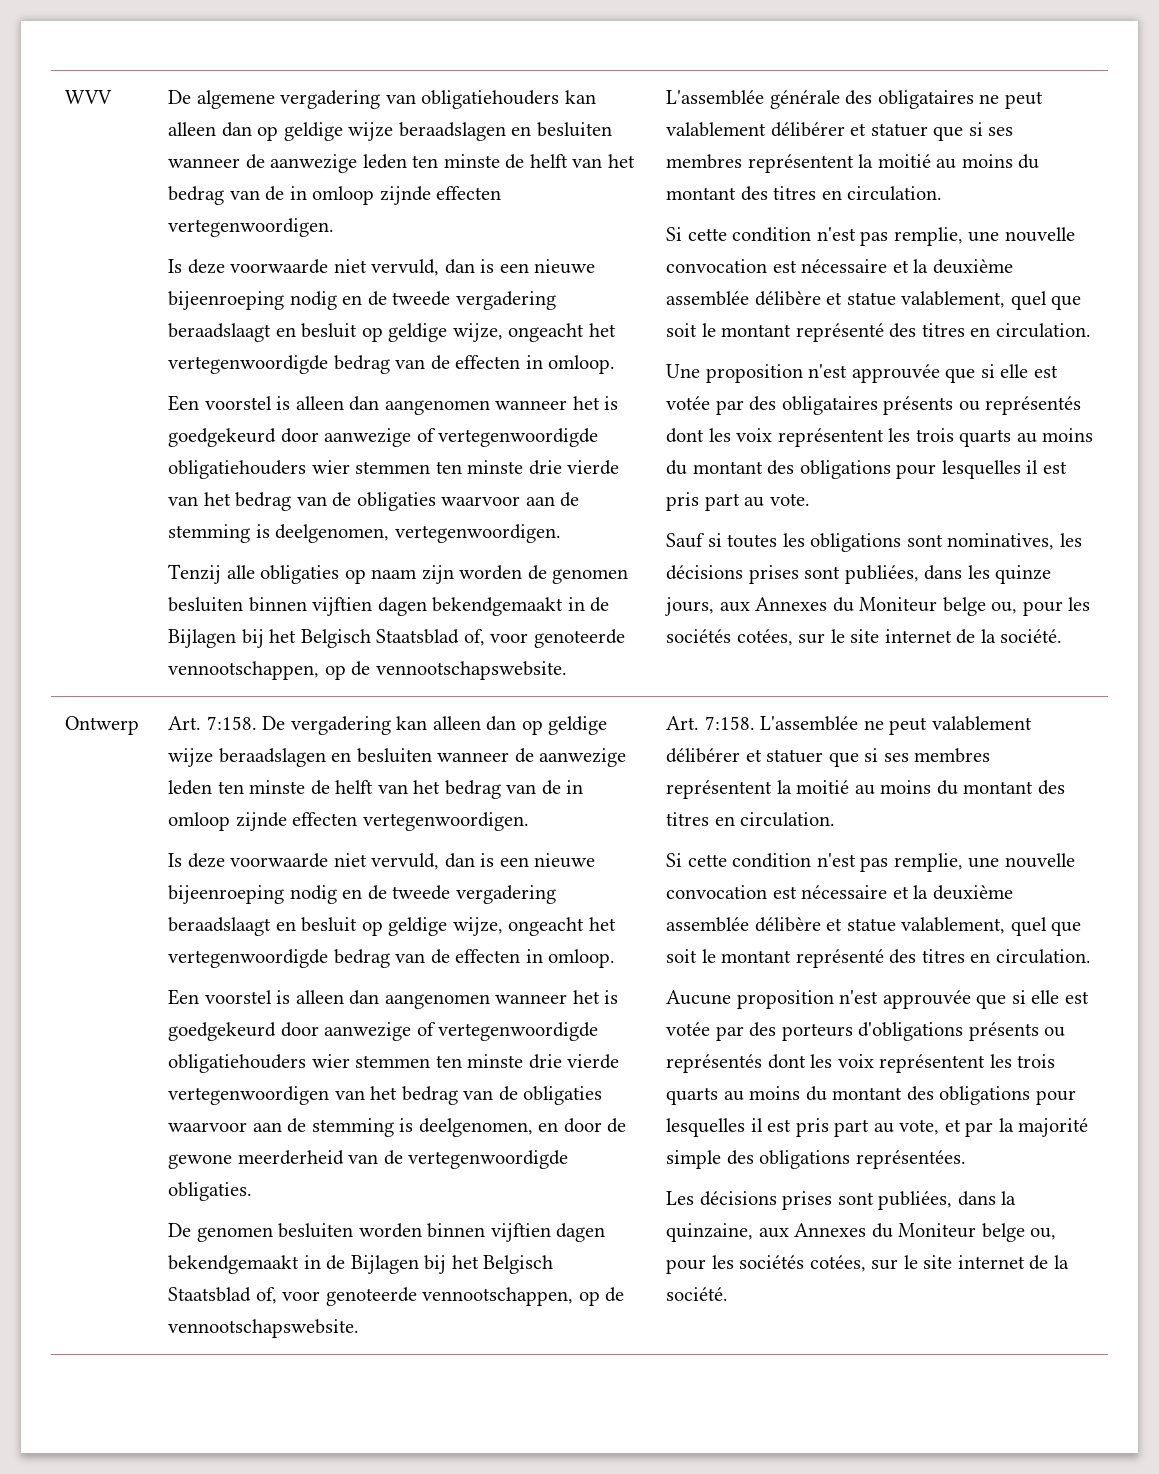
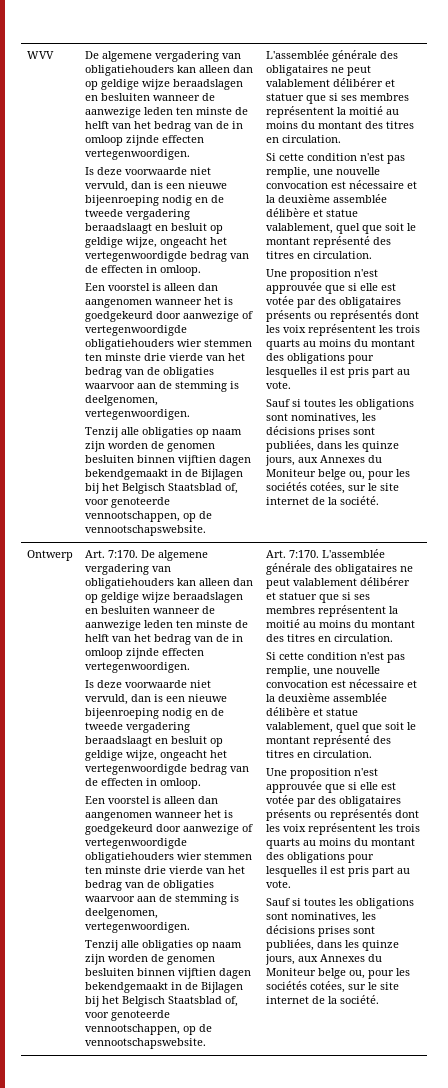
- Art. 7:158. De vergadering kan alleen dan op geldige wijze beraadslagen en besluiten wanneer de aanwezige leden ten minste de helft van het bedrag van de in omloop zijnde effecten vertegenwoordigen.
+ Art. 7:170. De algemene vergadering van obligatiehouders kan alleen dan op geldige wijze beraadslagen en besluiten wanneer de aanwezige leden ten minste de helft van het bedrag van de in omloop zijnde effecten vertegenwoordigen.
  Is deze voorwaarde niet vervuld, dan is een nieuwe bijeenroeping nodig en de tweede vergadering beraadslaagt en besluit op geldige wijze, ongeacht het vertegenwoordigde bedrag van de effecten in omloop.
- Een voorstel is alleen dan aangenomen wanneer het is goedgekeurd door aanwezige of vertegenwoordigde obligatiehouders wier stemmen ten minste drie vierde vertegenwoordigen van het bedrag van de obligaties waarvoor aan de stemming is deelgenomen, en door de gewone meerderheid van de vertegenwoordigde obligaties.
- De genomen besluiten worden binnen vijftien dagen bekendgemaakt in de Bijlagen bij het Belgisch Staatsblad of, voor genoteerde vennootschappen, op de vennootschapswebsite.
+ Een voorstel is alleen dan aangenomen wanneer het is goedgekeurd door aanwezige of vertegenwoordigde obligatiehouders wier stemmen ten minste drie vierde van het bedrag van de obligaties waarvoor aan de stemming is deelgenomen, vertegenwoordigen.
+ Tenzij alle obligaties op naam zijn worden de genomen besluiten binnen vijftien dagen bekendgemaakt in de Bijlagen bij het Belgisch Staatsblad of, voor genoteerde vennootschappen, op de vennootschapswebsite.
- Art. 7:158. L'assemblée ne peut valablement délibérer et statuer que si ses membres représentent la moitié au moins du montant des titres en circulation.
+ Art. 7:170. L'assemblée générale des obligataires ne peut valablement délibérer et statuer que si ses membres représentent la moitié au moins du montant des titres en circulation.
  Si cette condition n'est pas remplie, une nouvelle convocation est nécessaire et la deuxième assemblée délibère et statue valablement, quel que soit le montant représenté des titres en circulation.
- Aucune proposition n'est approuvée que si elle est votée par des porteurs d'obligations présents ou représentés dont les voix représentent les trois quarts au moins du montant des obligations pour lesquelles il est pris part au vote, et par la majorité simple des obligations représentées.
- Les décisions prises sont publiées, dans la quinzaine, aux Annexes du Moniteur belge ou, pour les sociétés cotées, sur le site internet de la société.
+ Une proposition n'est approuvée que si elle est votée par des obligataires présents ou représentés dont les voix représentent les trois quarts au moins du montant des obligations pour lesquelles il est pris part au vote.
+ Sauf si toutes les obligations sont nominatives, les décisions prises sont publiées, dans les quinze jours, aux Annexes du Moniteur belge ou, pour les sociétés cotées, sur le site internet de la société.

